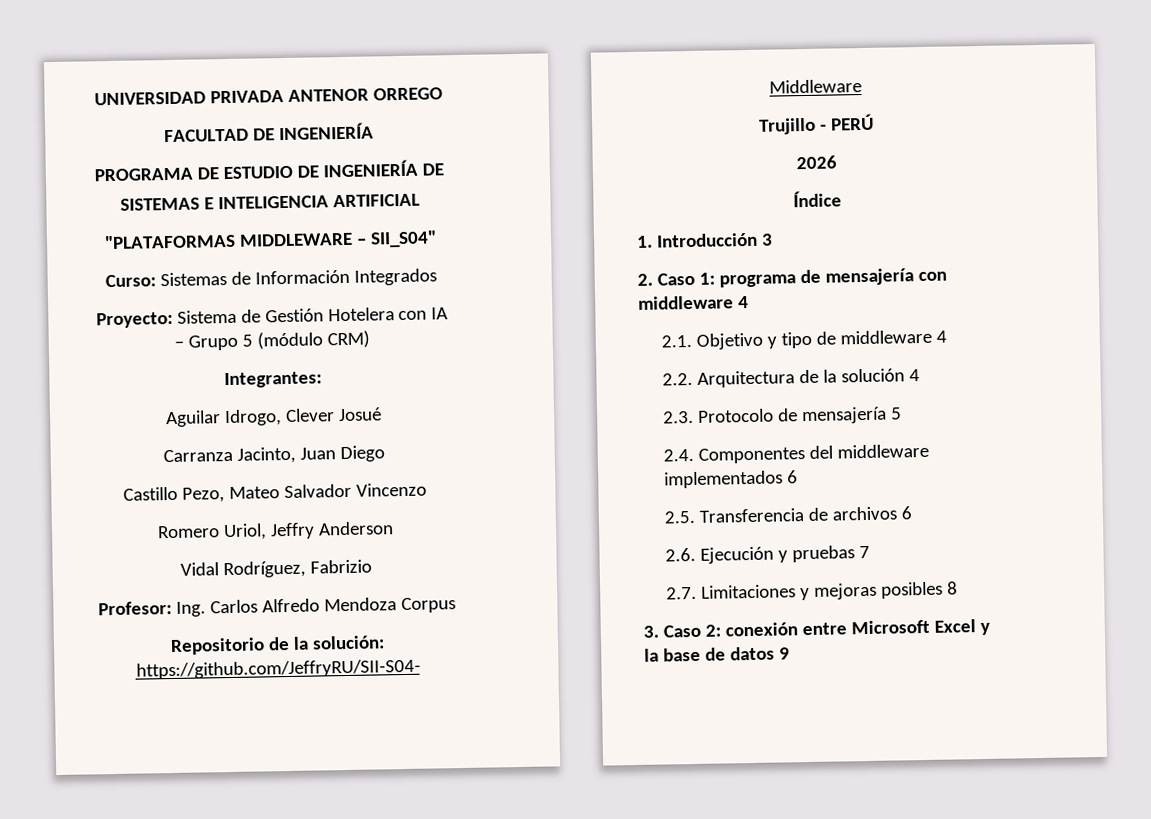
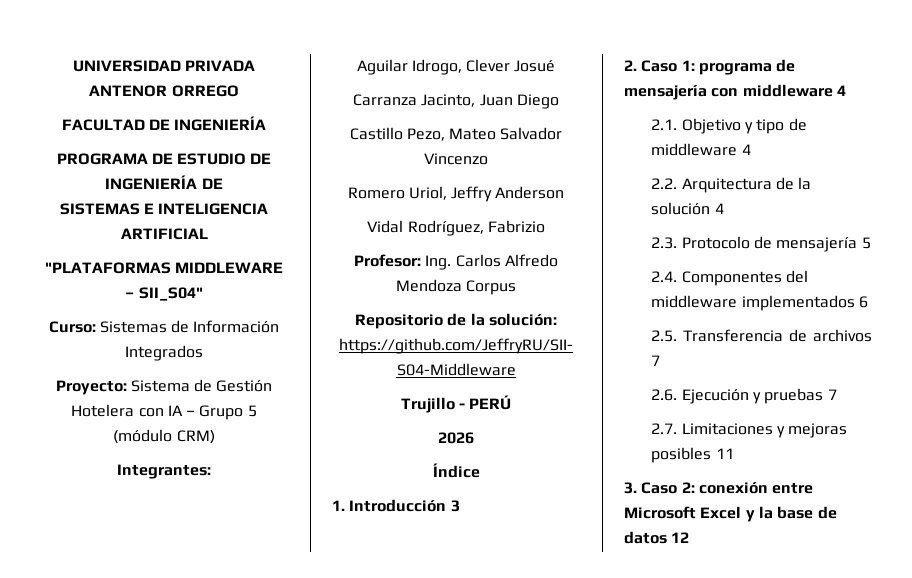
- 2.5. Transferencia de archivos 6
+ 2.5. Transferencia de archivos 7
- 2.7. Limitaciones y mejoras posibles 8
+ 2.7. Limitaciones y mejoras posibles 11
- 3. Caso 2: conexión entre Microsoft Excel y la base de datos 9
+ 3. Caso 2: conexión entre Microsoft Excel y la base de datos 12

